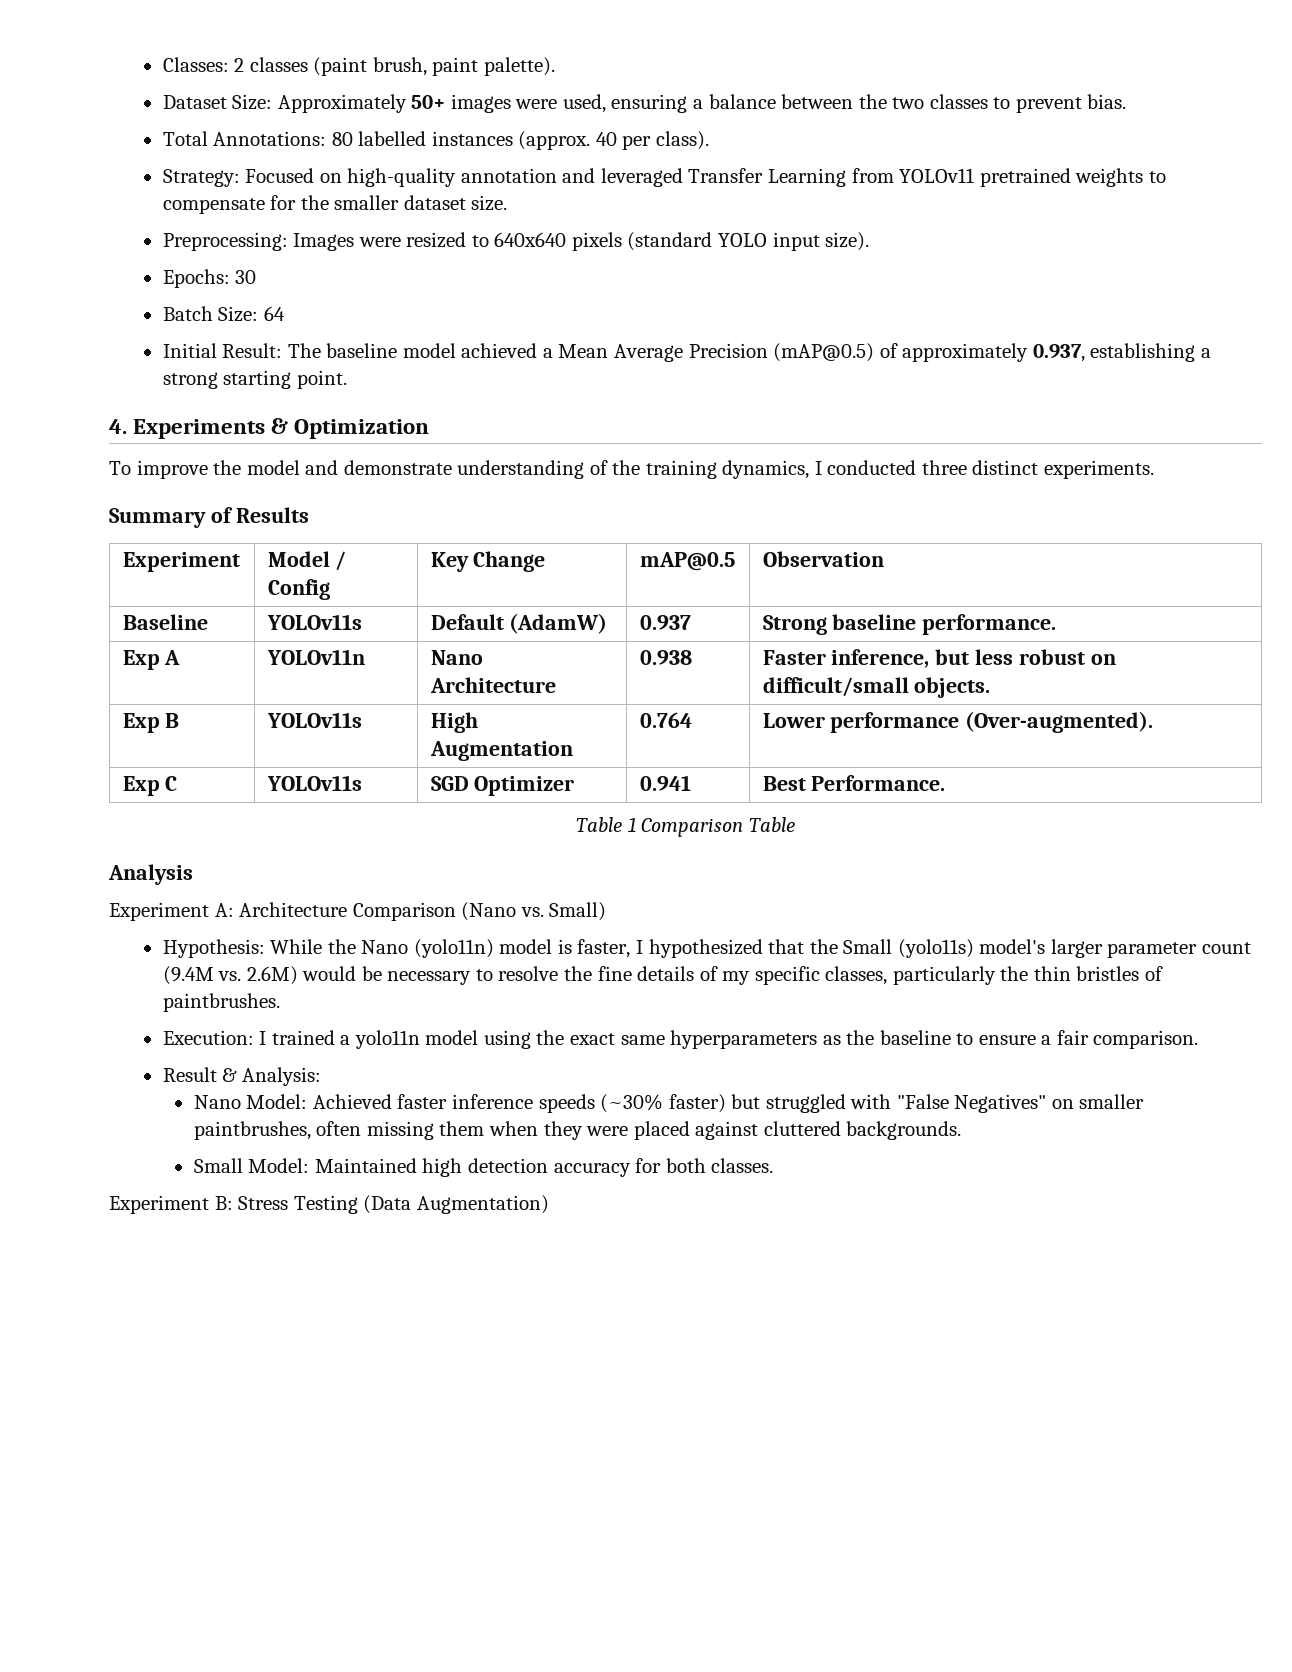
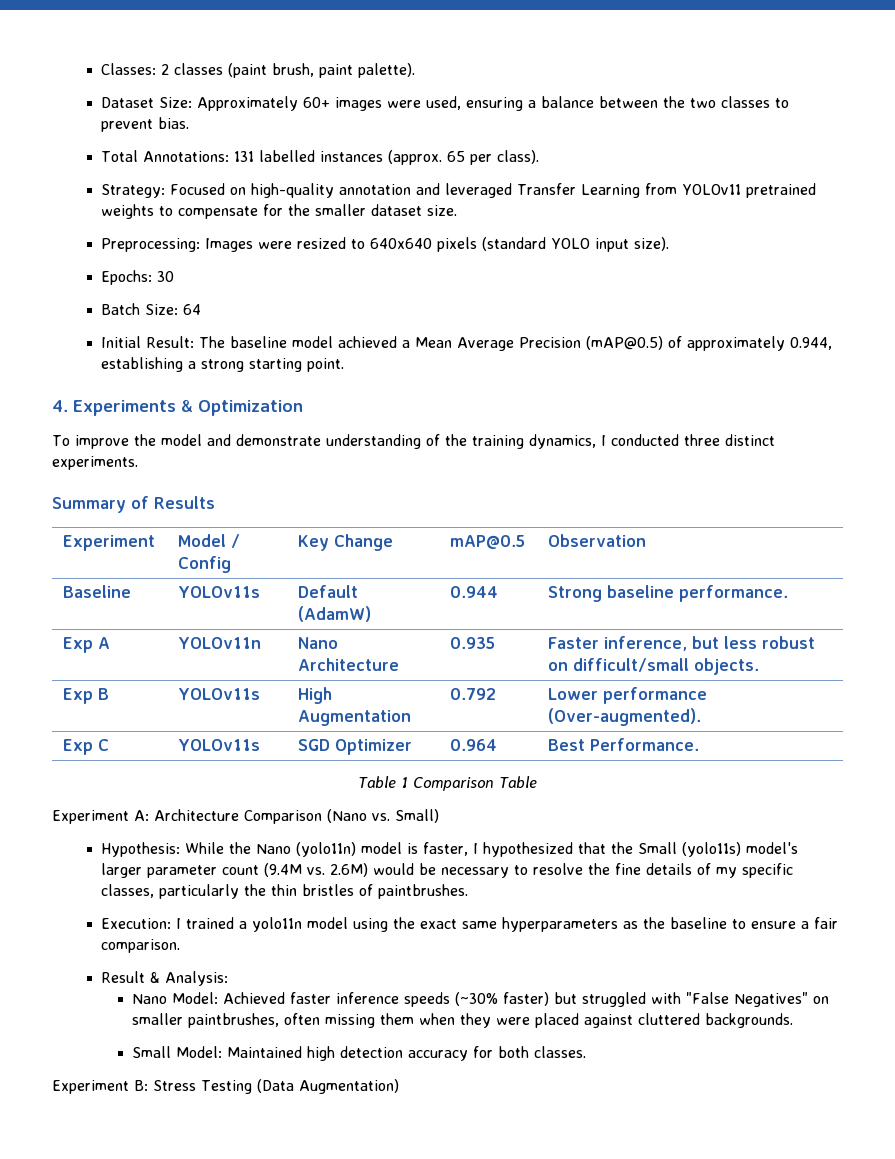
- Dataset Size: Approximately 50+ images were used, ensuring a balance between the two classes to prevent bias.
+ Dataset Size: Approximately 60+ images were used, ensuring a balance between the two classes to prevent bias.
- Total Annotations: 80 labelled instances (approx. 40 per class).
+ Total Annotations: 131 labelled instances (approx. 65 per class).
- Initial Result: The baseline model achieved a Mean Average Precision (mAP@0.5) of approximately 0.937, establishing a strong starting point.
+ Initial Result: The baseline model achieved a Mean Average Precision (mAP@0.5) of approximately 0.944, establishing a strong starting point.
- Baseline | YOLOv11s | Default (AdamW) | 0.937 | Strong baseline performance.
+ Baseline | YOLOv11s | Default (AdamW) | 0.944 | Strong baseline performance.
- Exp A | YOLOv11n | Nano Architecture | 0.938 | Faster inference, but less robust on difficult/small objects.
+ Exp A | YOLOv11n | Nano Architecture | 0.935 | Faster inference, but less robust on difficult/small objects.
- Exp B | YOLOv11s | High Augmentation | 0.764 | Lower performance (Over-augmented).
+ Exp B | YOLOv11s | High Augmentation | 0.792 | Lower performance (Over-augmented).
- Exp C | YOLOv11s | SGD Optimizer | 0.941 | Best Performance.
+ Exp C | YOLOv11s | SGD Optimizer | 0.964 | Best Performance.
- Analysis

